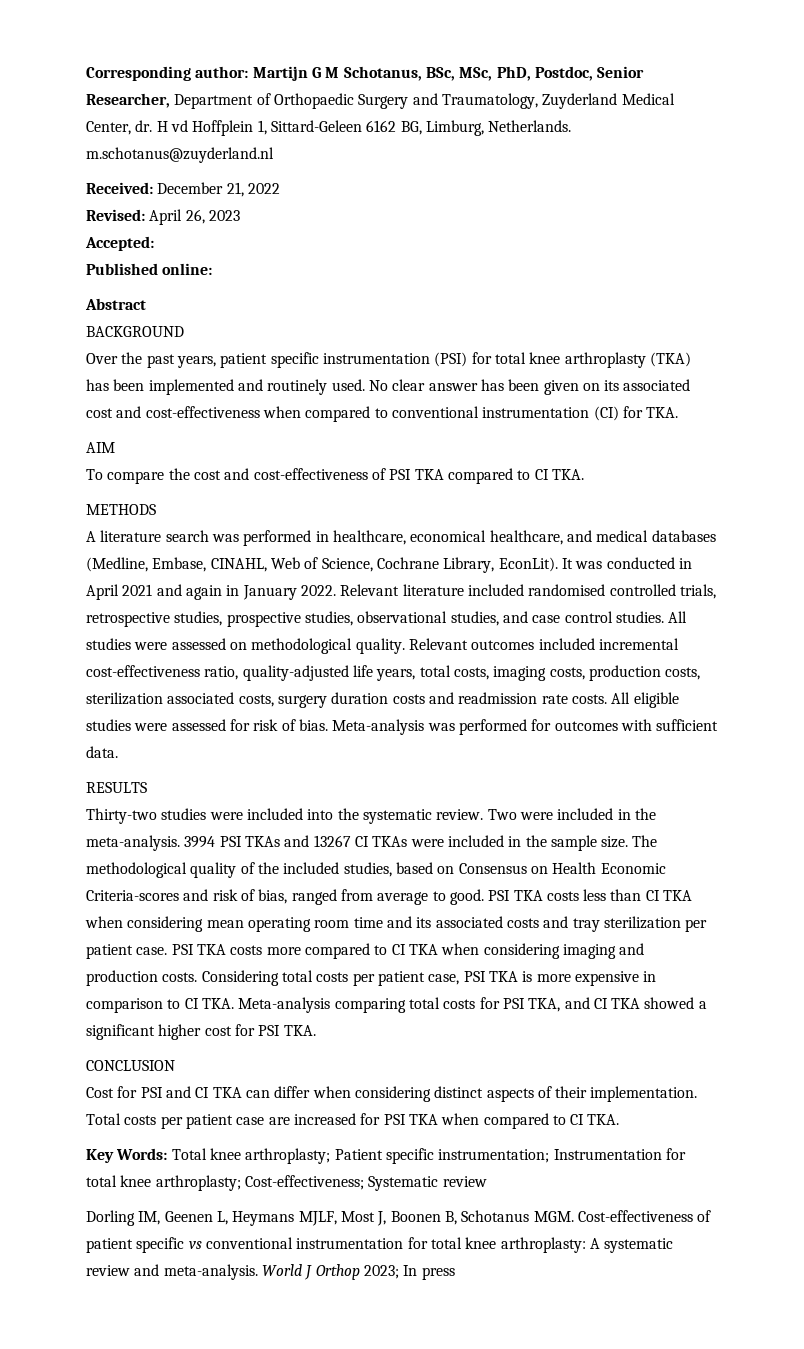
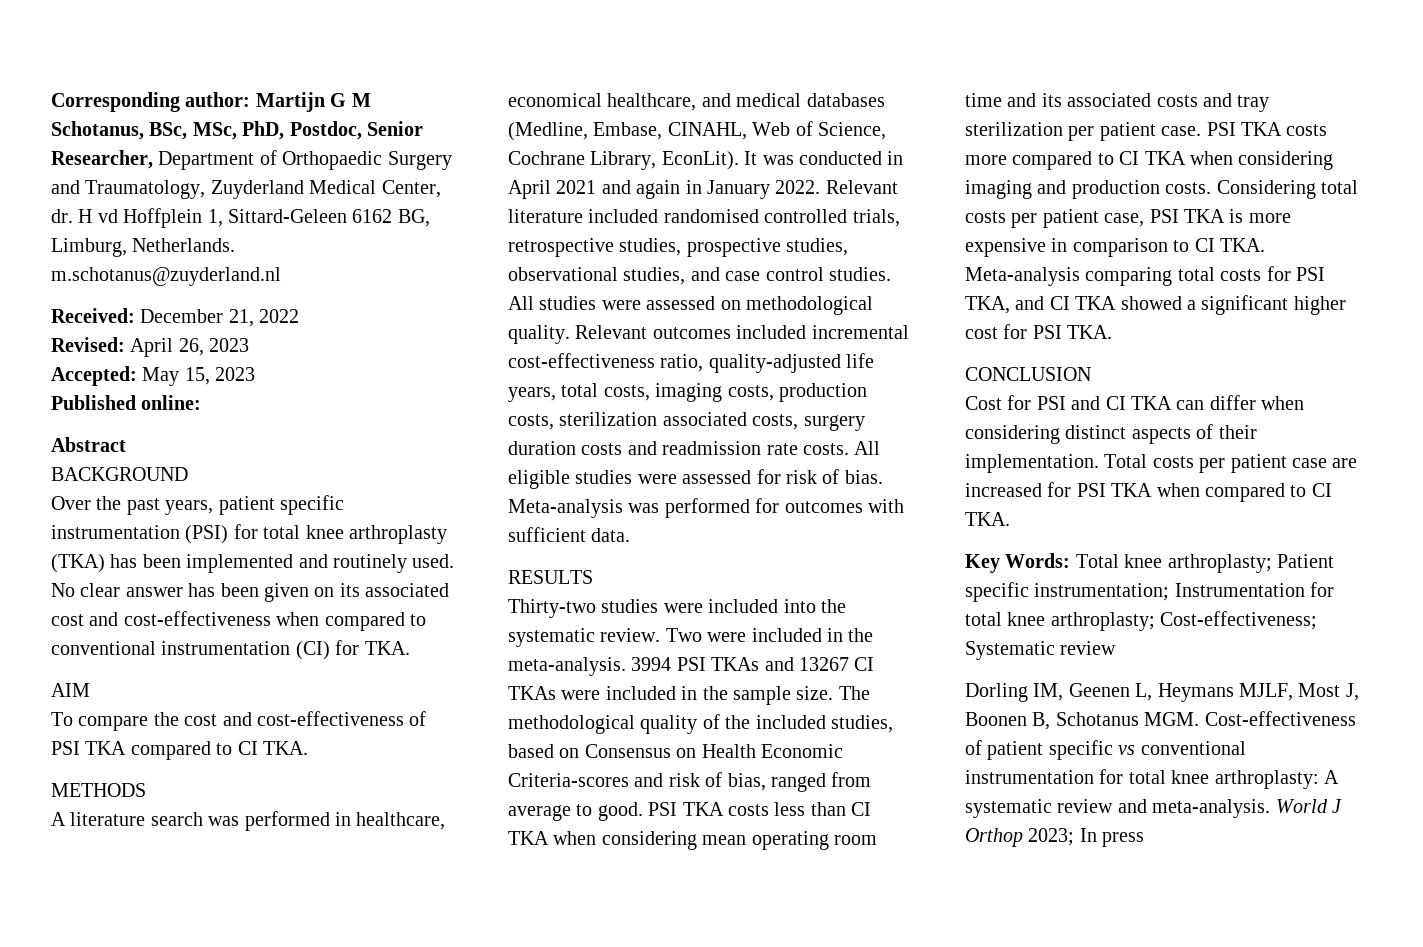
- Accepted:
+ Accepted: May 15, 2023

